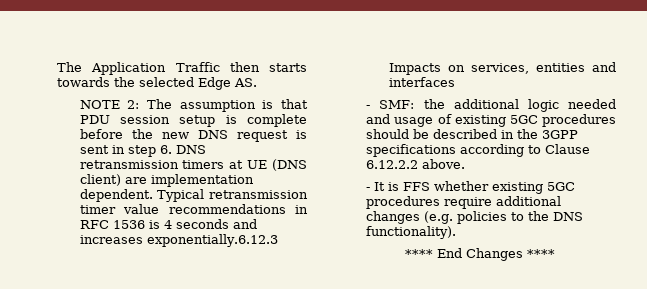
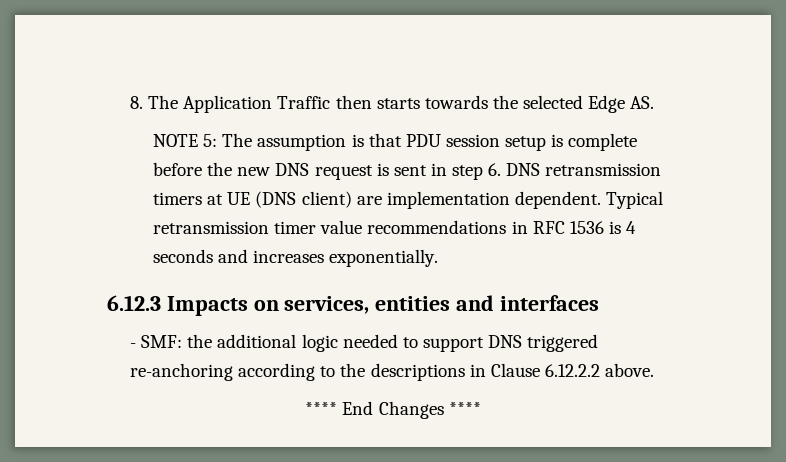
- The Application Traffic then starts towards the selected Edge AS.
+ 8. The Application Traffic then starts towards the selected Edge AS.
- NOTE 2: The assumption is that PDU session setup is complete before the new DNS request is sent in step 6. DNS retransmission timers at UE (DNS client) are implementation dependent.
+ NOTE 5: The assumption is that PDU session setup is complete before the new DNS request is sent in step 6. DNS retransmission timers at UE (DNS client) are implementation dependent.
- Typical retransmission timer value recommendations in RFC 1536 is 4 seconds and increases exponentially.6.12.3 Impacts on services, entities and interfaces
+ Typical retransmission timer value recommendations in RFC 1536 is 4 seconds and increases exponentially.
+ 6.12.3 Impacts on services, entities and interfaces
- - SMF: the additional logic needed and usage of existing 5GC procedures should be described in the 3GPP specifications according to Clause 6.12.2.2 above.
- - It is FFS whether existing 5GC procedures require additional changes (e.g. policies to the DNS functionality).
+ - SMF: the additional logic needed to support DNS triggered re-anchoring according to the descriptions in Clause 6.12.2.2 above.

